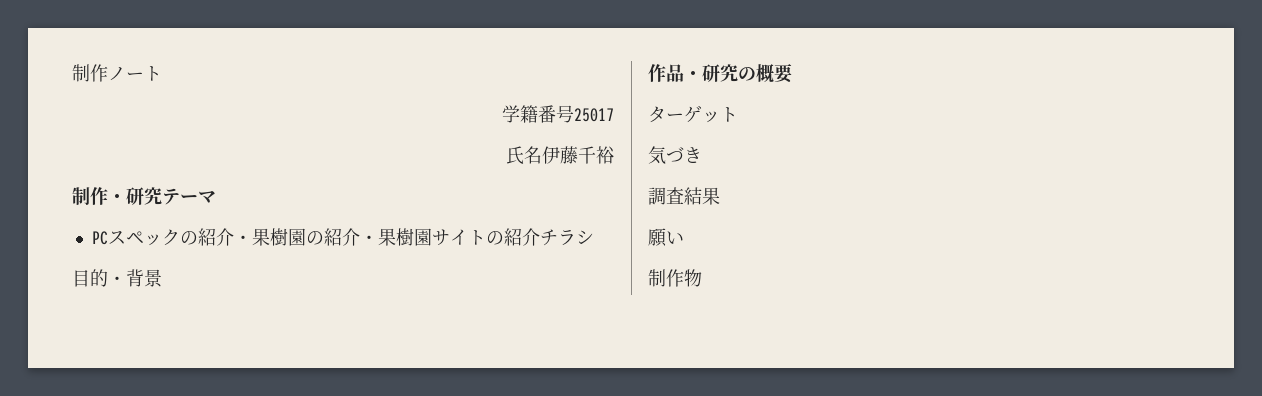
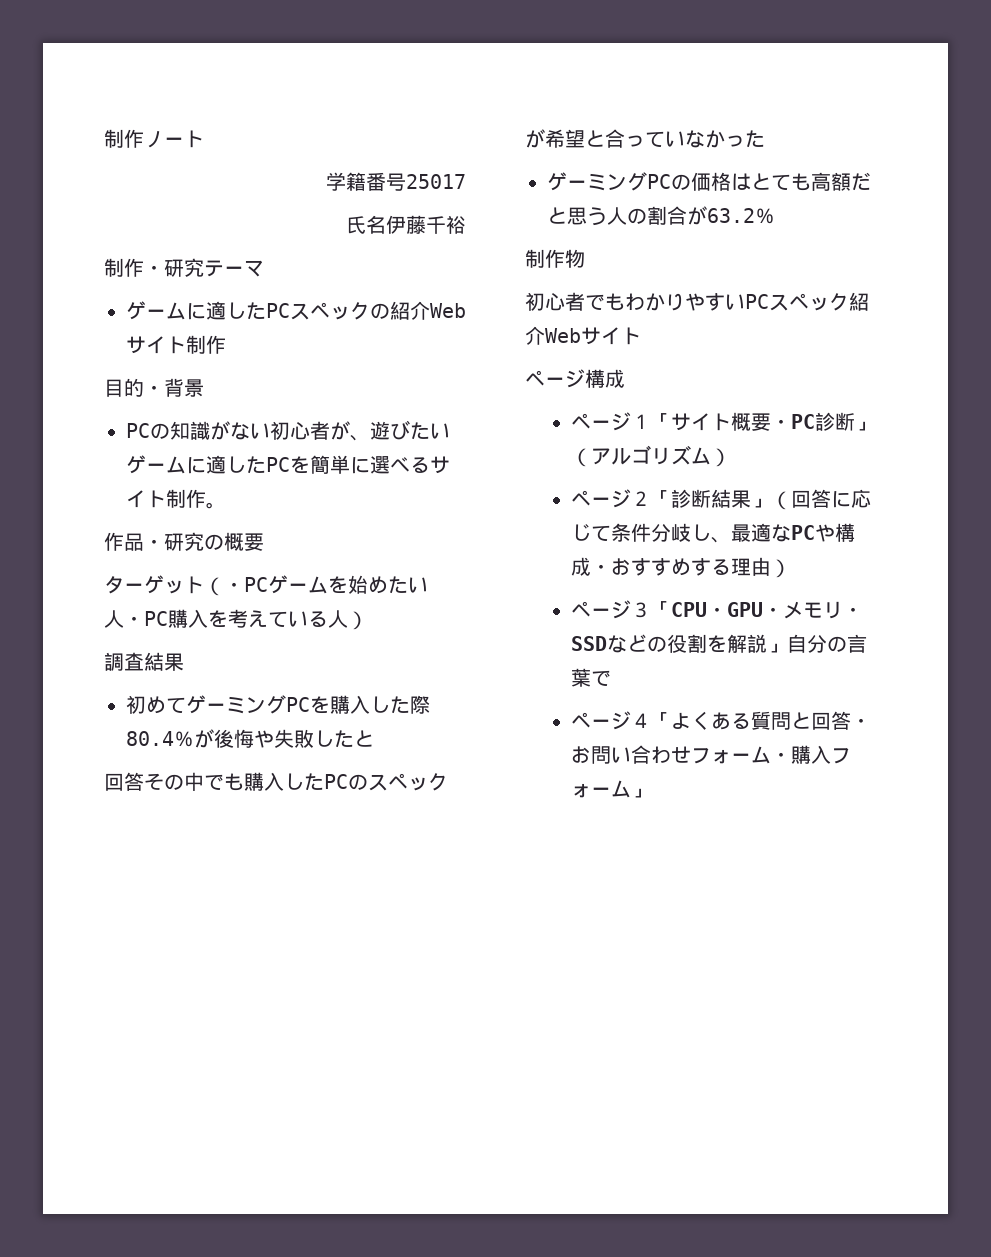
- PCスペックの紹介・果樹園の紹介・果樹園サイトの紹介チラシ
+ ゲームに適したPCスペックの紹介Webサイト制作
  目的・背景
+ PCの知識がない初心者が、遊びたいゲームに適したPCを簡単に選べるサイト制作。
- ターゲット
- 気づき
+ ターゲット（・PCゲームを始めたい人・PC購入を考えている人）
  調査結果
- 願い
+ 初めてゲーミングPCを購入した際80.4％が後悔や失敗したと
+ 回答その中でも購入したPCのスペックが希望と合っていなかった
+ ゲーミングPCの価格はとても高額だと思う人の割合が63.2％
  制作物
+ 初心者でもわかりやすいPCスペック紹介Webサイト
+ ページ構成
+ ページ１「サイト概要・PC診断」（アルゴリズム）
+ ページ２「診断結果」（回答に応じて条件分岐し、最適なPCや構成・おすすめする理由）
+ ページ３「CPU・GPU・メモリ・SSDなどの役割を解説」自分の言葉で
+ ページ４「よくある質問と回答・お問い合わせフォーム・購入フォーム」

